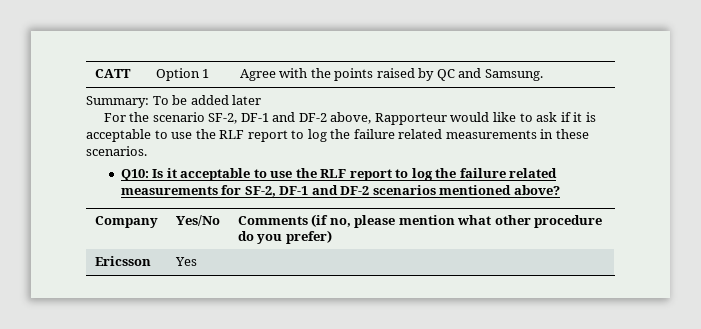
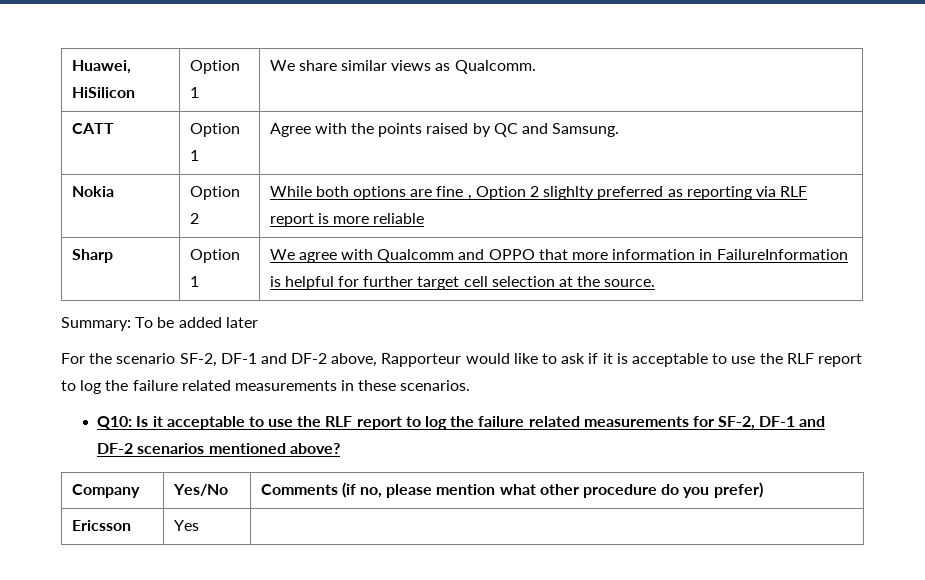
+ Huawei, HiSilicon | Option 1 | We share similar views as Qualcomm.
+ Nokia | Option 2 | While both options are fine , Option 2 slighlty preferred as reporting via RLF report is more reliable
+ Sharp | Option 1 | We agree with Qualcomm and OPPO that more information in FailureInformation is helpful for further target cell selection at the source.

